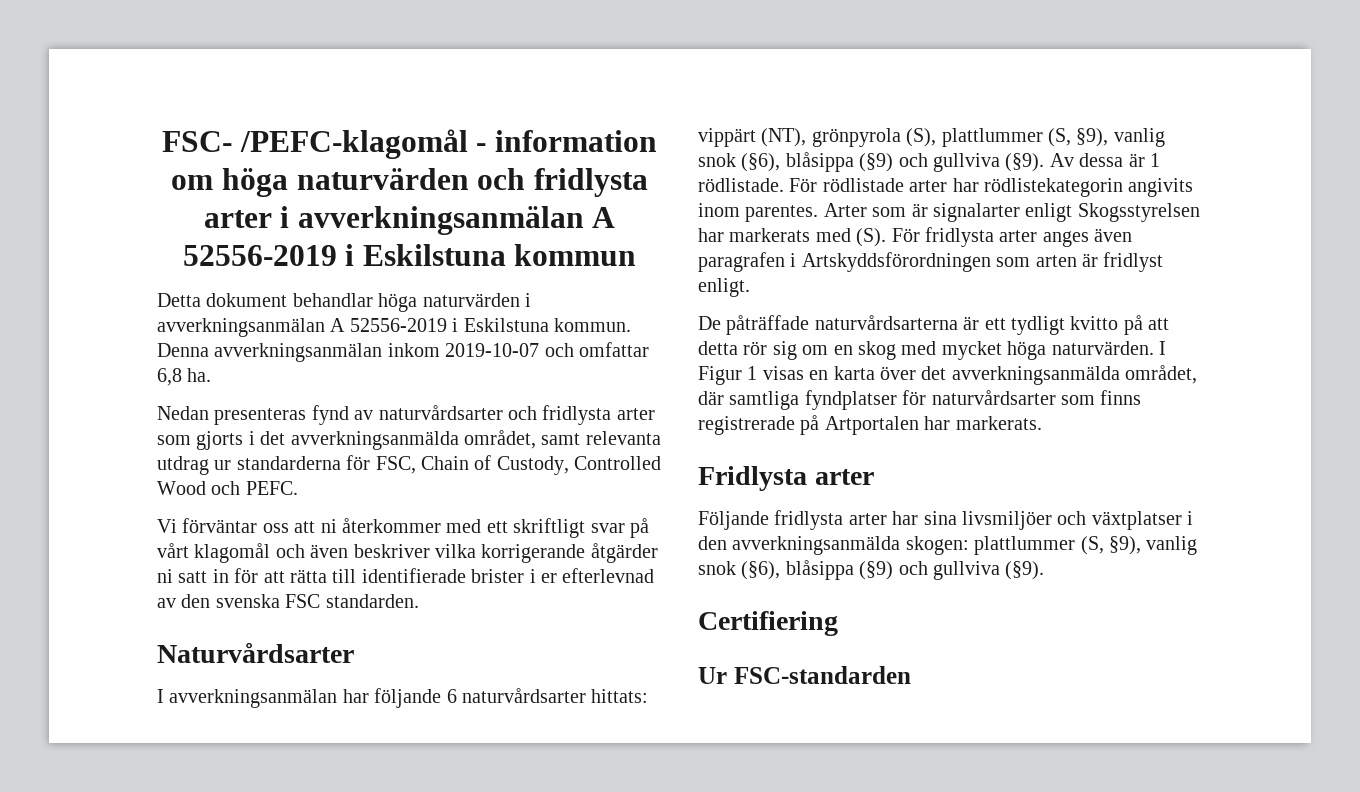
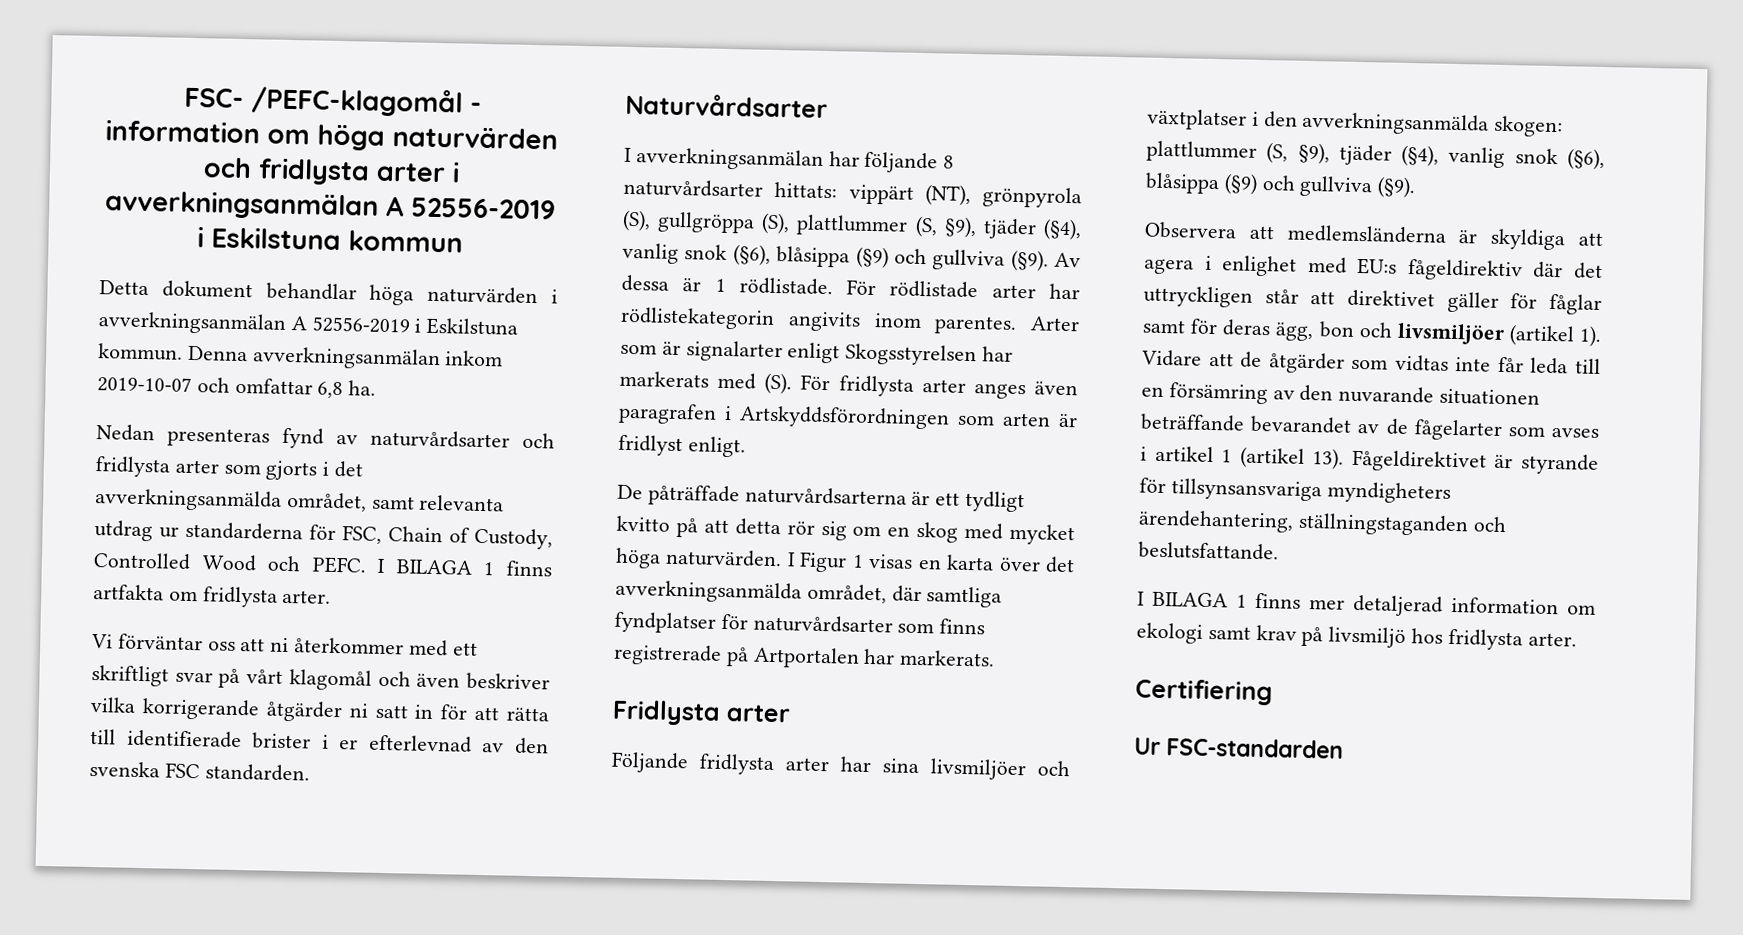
+ I BILAGA 1 finns artfakta om fridlysta arter.
- I avverkningsanmälan har följande 6 naturvårdsarter hittats: vippärt (NT), grönpyrola (S), plattlummer (S, §9), vanlig snok (§6), blåsippa (§9) och gullviva (§9).
+ I avverkningsanmälan har följande 8 naturvårdsarter hittats: vippärt (NT), grönpyrola (S), gullgröppa (S), plattlummer (S, §9), tjäder (§4), vanlig snok (§6), blåsippa (§9) och gullviva (§9).
- Följande fridlysta arter har sina livsmiljöer och växtplatser i den avverkningsanmälda skogen: plattlummer (S, §9), vanlig snok (§6), blåsippa (§9) och gullviva (§9).
+ Följande fridlysta arter har sina livsmiljöer och växtplatser i den avverkningsanmälda skogen: plattlummer (S, §9), tjäder (§4), vanlig snok (§6), blåsippa (§9) och gullviva (§9).
+ Observera att medlemsländerna är skyldiga att agera i enlighet med EU:s fågeldirektiv där det uttryckligen står att direktivet gäller för fåglar samt för deras ägg, bon och livsmiljöer (artikel 1). Vidare att de åtgärder som vidtas inte får leda till en försämring av den nuvarande situationen beträffande bevarandet av de fågelarter som avses i artikel 1 (artikel 13). Fågeldirektivet är styrande för tillsynsansvariga myndigheters ärendehantering, ställningstaganden och beslutsfattande.
+ I BILAGA 1 finns mer detaljerad information om ekologi samt krav på livsmiljö hos fridlysta arter.

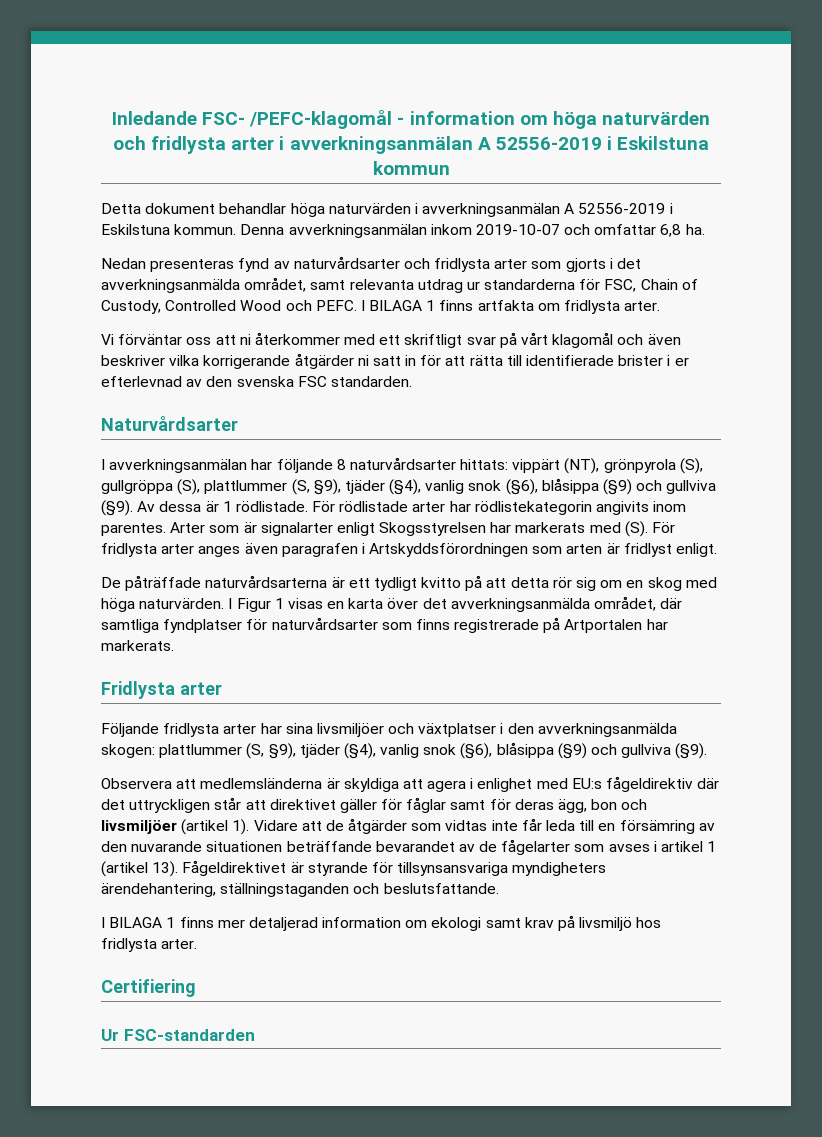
- FSC- /PEFC-klagomål - information om höga naturvärden och fridlysta arter i avverkningsanmälan A 52556-2019 i Eskilstuna kommun
+ Inledande FSC- /PEFC-klagomål - information om höga naturvärden och fridlysta arter i avverkningsanmälan A 52556-2019 i Eskilstuna kommun
- De påträffade naturvårdsarterna är ett tydligt kvitto på att detta rör sig om en skog med mycket höga naturvärden.
+ De påträffade naturvårdsarterna är ett tydligt kvitto på att detta rör sig om en skog med höga naturvärden.

